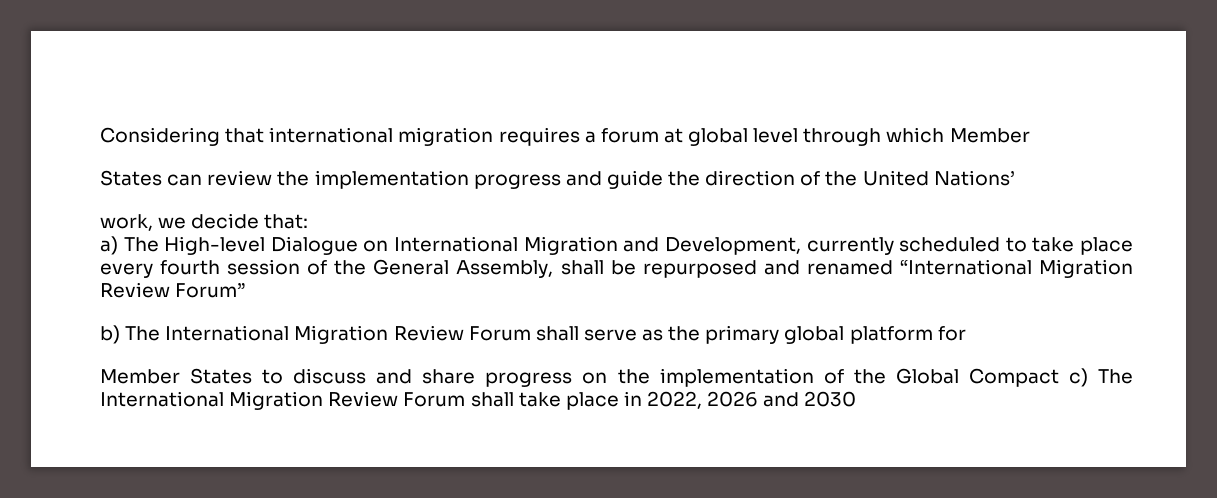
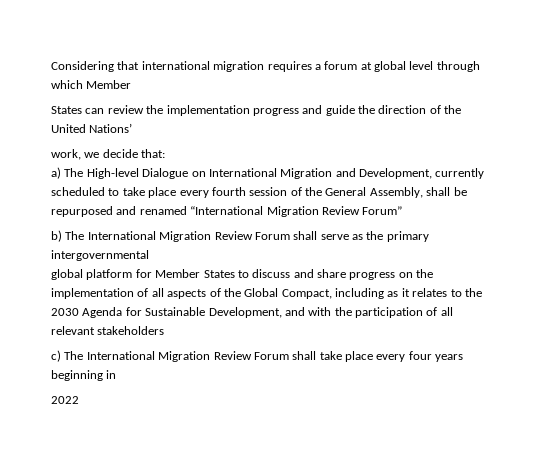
- b) The International Migration Review Forum shall serve as the primary global platform for
- Member States to discuss and share progress on the implementation of the Global Compact c) The International Migration Review Forum shall take place in 2022, 2026 and 2030
+ b) The International Migration Review Forum shall serve as the primary intergovernmental
+ global platform for Member States to discuss and share progress on the implementation of all aspects of the Global Compact, including as it relates to the 2030 Agenda for Sustainable Development, and with the participation of all relevant stakeholders
+ c) The International Migration Review Forum shall take place every four years beginning in
+ 2022

